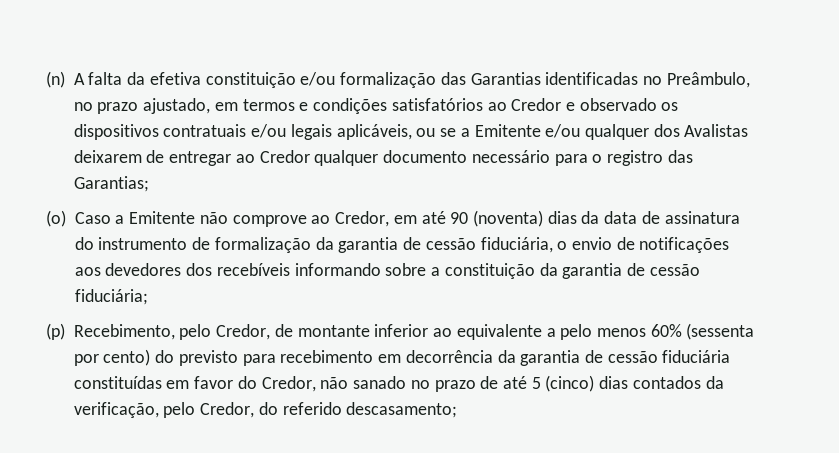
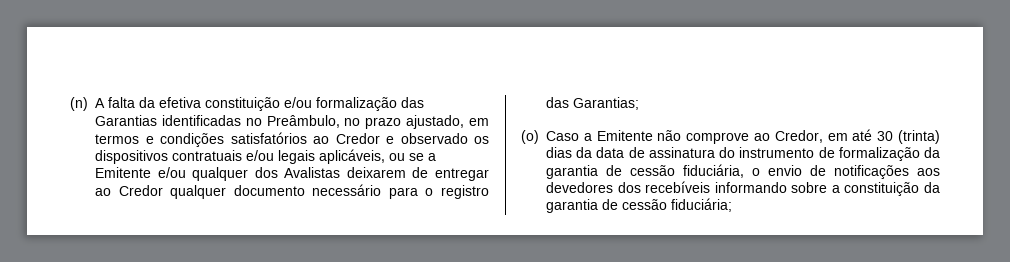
- (o) Caso a Emitente não comprove ao Credor, em até 90 (noventa) dias da data de assinatura do instrumento de formalização da garantia de cessão fiduciária, o envio de notificações aos devedores dos recebíveis informando sobre a constituição da garantia de cessão fiduciária;
+ (o) Caso a Emitente não comprove ao Credor, em até 30 (trinta) dias da data de assinatura do instrumento de formalização da garantia de cessão fiduciária, o envio de notificações aos devedores dos recebíveis informando sobre a constituição da garantia de cessão fiduciária;
- (p) Recebimento, pelo Credor, de montante inferior ao equivalente a pelo menos 60% (sessenta por cento) do previsto para recebimento em decorrência da garantia de cessão fiduciária constituídas em favor do Credor, não sanado no prazo de até 5 (cinco) dias contados da verificação, pelo Credor, do referido descasamento;

